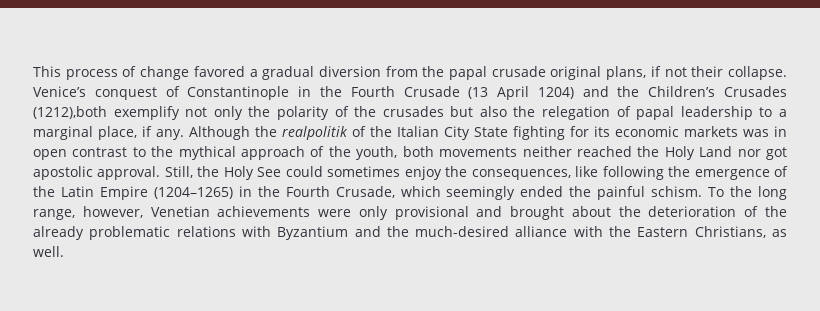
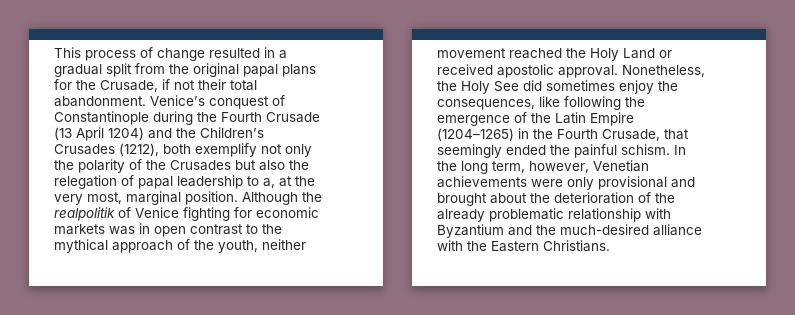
- This process of change favored a gradual diversion from the papal crusade original plans, if not their collapse.
+ This process of change resulted in a gradual split from the original papal plans for the Crusade, if not their total abandonment.
- Venice’s conquest of Constantinople in the Fourth Crusade (13 April 1204) and the Children’s Crusades (1212),both exemplify not only the polarity of the crusades but also the relegation of papal leadership to a marginal place, if any. Although the realpolitik of the Italian City State fighting for its economic markets was in open contrast to the mythical approach of the youth, both movements neither reached the Holy Land nor got apostolic approval.
+ Venice’s conquest of Constantinople during the Fourth Crusade (13 April 1204) and the Children’s Crusades (1212), both exemplify not only the polarity of the Crusades but also the relegation of papal leadership to a, at the very most, marginal position. Although the realpolitik of Venice fighting for economic markets was in open contrast to the mythical approach of the youth, neither movement reached the Holy Land or received apostolic approval.
- Still, the Holy See could sometimes enjoy the consequences, like following the emergence of the Latin Empire (1204–1265) in the Fourth Crusade, which seemingly ended the painful schism.
+ Nonetheless, the Holy See did sometimes enjoy the consequences, like following the emergence of the Latin Empire (1204–1265) in the Fourth Crusade, that seemingly ended the painful schism.
- To the long range, however, Venetian achievements were only provisional and brought about the deterioration of the already problematic relations with Byzantium and the much-desired alliance with the Eastern Christians, as well.
+ In the long term, however, Venetian achievements were only provisional and brought about the deterioration of the already problematic relationship with Byzantium and the much-desired alliance with the Eastern Christians.

